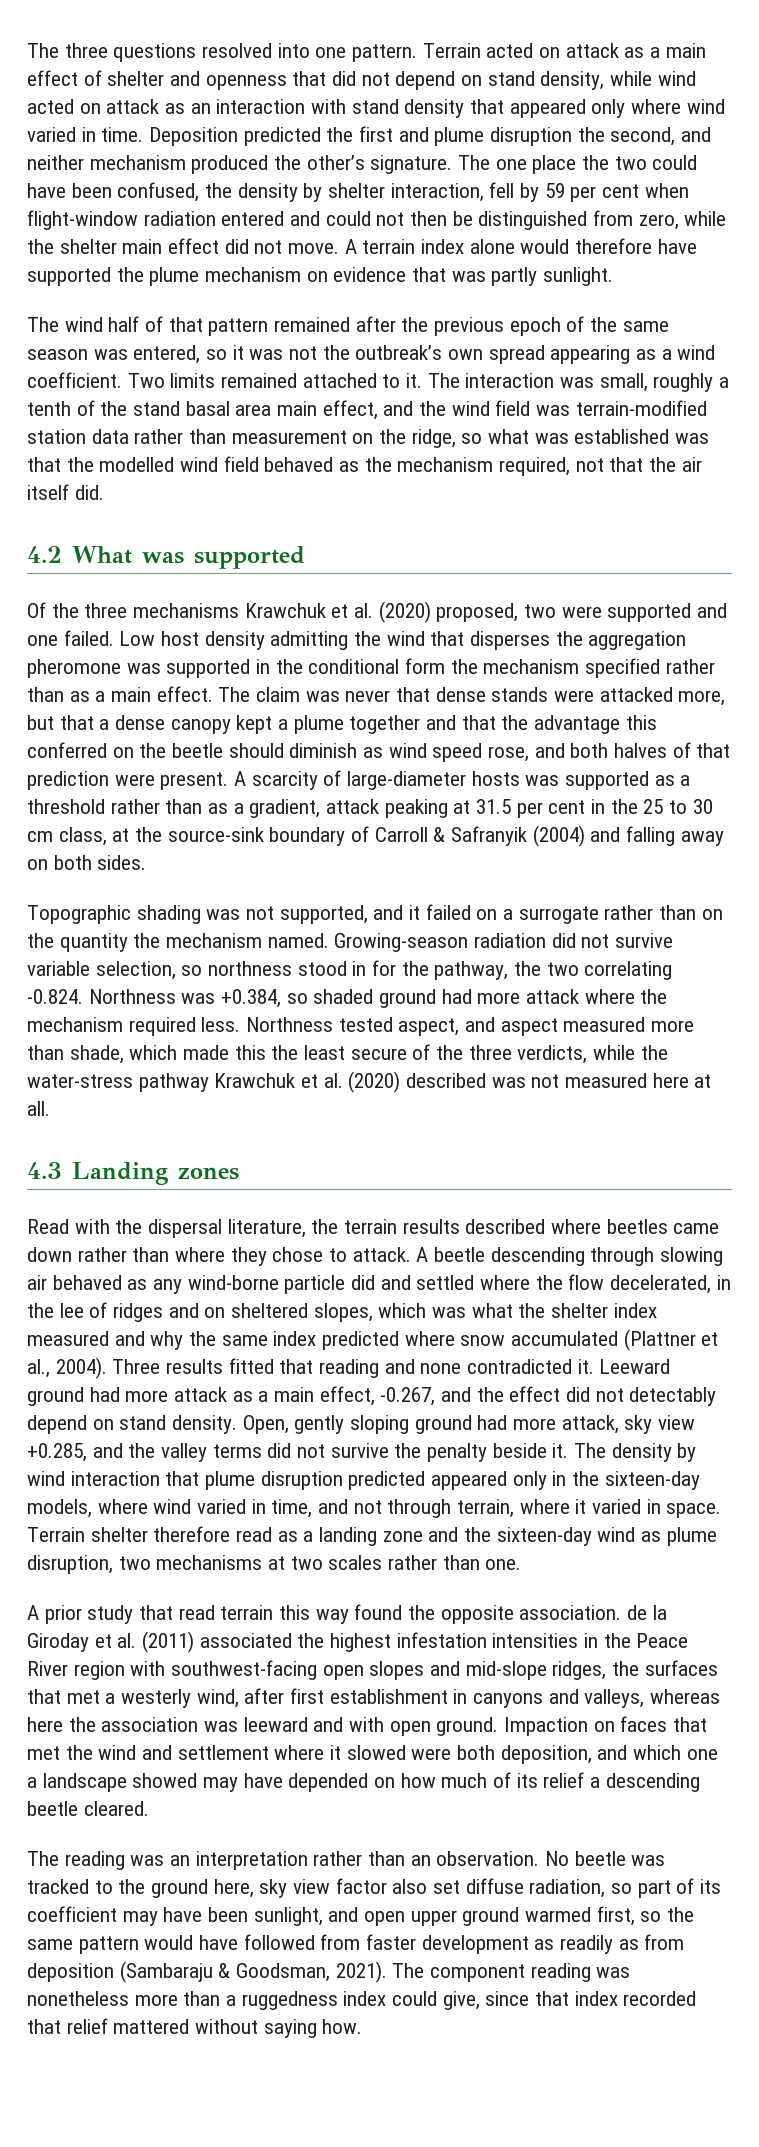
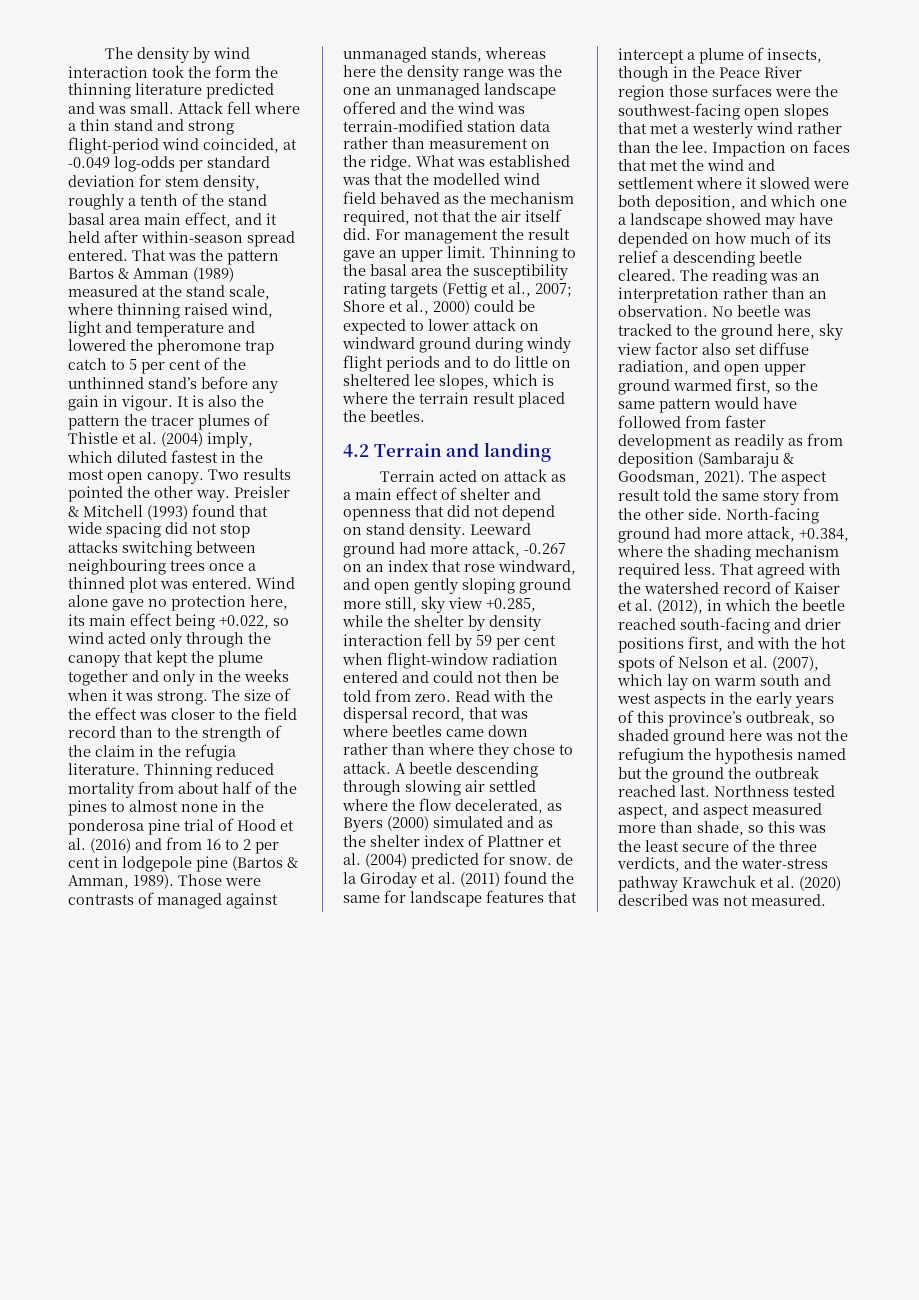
- The three questions resolved into one pattern. Terrain acted on attack as a main effect of shelter and openness that did not depend on stand density, while wind acted on attack as an interaction with stand density that appeared only where wind varied in time. Deposition predicted the first and plume disruption the second, and neither mechanism produced the other’s signature. The one place the two could have been confused, the density by shelter interaction, fell by 59 per cent when flight-window radiation entered and could not then be distinguished from zero, while the shelter main effect did not move. A terrain index alone would therefore have supported the plume mechanism on evidence that was partly sunlight.
- The wind half of that pattern remained after the previous epoch of the same season was entered, so it was not the outbreak’s own spread appearing as a wind coefficient. Two limits remained attached to it. The interaction was small, roughly a tenth of the stand basal area main effect, and the wind field was terrain-modified station data rather than measurement on the ridge, so what was established was that the modelled wind field behaved as the mechanism required, not that the air itself did.
- 4.2 What was supported
- Of the three mechanisms Krawchuk et al. (2020) proposed, two were supported and one failed. Low host density admitting the wind that disperses the aggregation pheromone was supported in the conditional form the mechanism specified rather than as a main effect. The claim was never that dense stands were attacked more, but that a dense canopy kept a plume together and that the advantage this conferred on the beetle should diminish as wind speed rose, and both halves of that prediction were present. A scarcity of large-diameter hosts was supported as a threshold rather than as a gradient, attack peaking at 31.5 per cent in the 25 to 30 cm class, at the source-sink boundary of Carroll & Safranyik (2004) and falling away on both sides.
- Topographic shading was not supported, and it failed on a surrogate rather than on the quantity the mechanism named. Growing-season radiation did not survive variable selection, so northness stood in for the pathway, the two correlating -0.824. Northness was +0.384, so shaded ground had more attack where the mechanism required less. Northness tested aspect, and aspect measured more than shade, which made this the least secure of the three verdicts, while the water-stress pathway Krawchuk et al. (2020) described was not measured here at all.
- 4.3 Landing zones
- Read with the dispersal literature, the terrain results described where beetles came down rather than where they chose to attack.
+ The density by wind interaction took the form the thinning literature predicted and was small. Attack fell where a thin stand and strong flight-period wind coincided, at -0.049 log-odds per standard deviation for stem density, roughly a tenth of the stand basal area main effect, and it held after within-season spread entered. That was the pattern Bartos & Amman (1989) measured at the stand scale, where thinning raised wind, light and temperature and lowered the pheromone trap catch to 5 per cent of the unthinned stand’s before any gain in vigour. It is also the pattern the tracer plumes of Thistle et al. (2004) imply, which diluted fastest in the most open canopy. Two results pointed the other way. Preisler & Mitchell (1993) found that wide spacing did not stop attacks switching between neighbouring trees once a thinned plot was entered. Wind alone gave no protection here, its main effect being +0.022, so wind acted only through the canopy that kept the plume together and only in the weeks when it was strong. The size of the effect was closer to the field record than to the strength of the claim in the refugia literature. Thinning reduced mortality from about half of the pines to almost none in the ponderosa pine trial of Hood et al. (2016) and from 16 to 2 per cent in lodgepole pine (Bartos & Amman, 1989). Those were contrasts of managed against unmanaged stands, whereas here the density range was the one an unmanaged landscape offered and the wind was terrain-modified station data rather than measurement on the ridge. What was established was that the modelled wind field behaved as the mechanism required, not that the air itself did. For management the result gave an upper limit. Thinning to the basal area the susceptibility rating targets (Fettig et al., 2007; Shore et al., 2000) could be expected to lower attack on windward ground during windy flight periods and to do little on sheltered lee slopes, which is where the terrain result placed the beetles.
+ 4.2 Terrain and landing
+ Terrain acted on attack as a main effect of shelter and openness that did not depend on stand density. Leeward ground had more attack, -0.267 on an index that rose windward, and open gently sloping ground more still, sky view +0.285, while the shelter by density interaction fell by 59 per cent when flight-window radiation entered and could not then be told from zero. Read with the dispersal record, that was where beetles came down rather than where they chose to attack.
- A beetle descending through slowing air behaved as any wind-borne particle did and settled where the flow decelerated, in the lee of ridges and on sheltered slopes, which was what the shelter index measured and why the same index predicted where snow accumulated (Plattner et al., 2004). Three results fitted that reading and none contradicted it. Leeward ground had more attack as a main effect, -0.267, and the effect did not detectably depend on stand density. Open, gently sloping ground had more attack, sky view +0.285, and the valley terms did not survive the penalty beside it. The density by wind interaction that plume disruption predicted appeared only in the sixteen-day models, where wind varied in time, and not through terrain, where it varied in space. Terrain shelter therefore read as a landing zone and the sixteen-day wind as plume disruption, two mechanisms at two scales rather than one.
- A prior study that read terrain this way found the opposite association. de la Giroday et al. (2011) associated the highest infestation intensities in the Peace River region with southwest-facing open slopes and mid-slope ridges, the surfaces that met a westerly wind, after first establishment in canyons and valleys, whereas here the association was leeward and with open ground.
+ A beetle descending through slowing air settled where the flow decelerated, as Byers (2000) simulated and as the shelter index of Plattner et al. (2004) predicted for snow. de la Giroday et al. (2011) found the same for landscape features that intercept a plume of insects, though in the Peace River region those surfaces were the southwest-facing open slopes that met a westerly wind rather than the lee.
- Impaction on faces that met the wind and settlement where it slowed were both deposition, and which one a landscape showed may have depended on how much of its relief a descending beetle cleared.
- The reading was an interpretation rather than an observation.
+ Impaction on faces that met the wind and settlement where it slowed were both deposition, and which one a landscape showed may have depended on how much of its relief a descending beetle cleared. The reading was an interpretation rather than an observation.
- No beetle was tracked to the ground here, sky view factor also set diffuse radiation, so part of its coefficient may have been sunlight, and open upper ground warmed first, so the same pattern would have followed from faster development as readily as from deposition (Sambaraju & Goodsman, 2021).
+ No beetle was tracked to the ground here, sky view factor also set diffuse radiation, and open upper ground warmed first, so the same pattern would have followed from faster development as readily as from deposition (Sambaraju & Goodsman, 2021).
- The component reading was nonetheless more than a ruggedness index could give, since that index recorded that relief mattered without saying how.
+ The aspect result told the same story from the other side. North-facing ground had more attack, +0.384, where the shading mechanism required less. That agreed with the watershed record of Kaiser et al. (2012), in which the beetle reached south-facing and drier positions first, and with the hot spots of Nelson et al. (2007), which lay on warm south and west aspects in the early years of this province’s outbreak, so shaded ground here was not the refugium the hypothesis named but the ground the outbreak reached last. Northness tested aspect, and aspect measured more than shade, so this was the least secure of the three verdicts, and the water-stress pathway Krawchuk et al. (2020) described was not measured.

